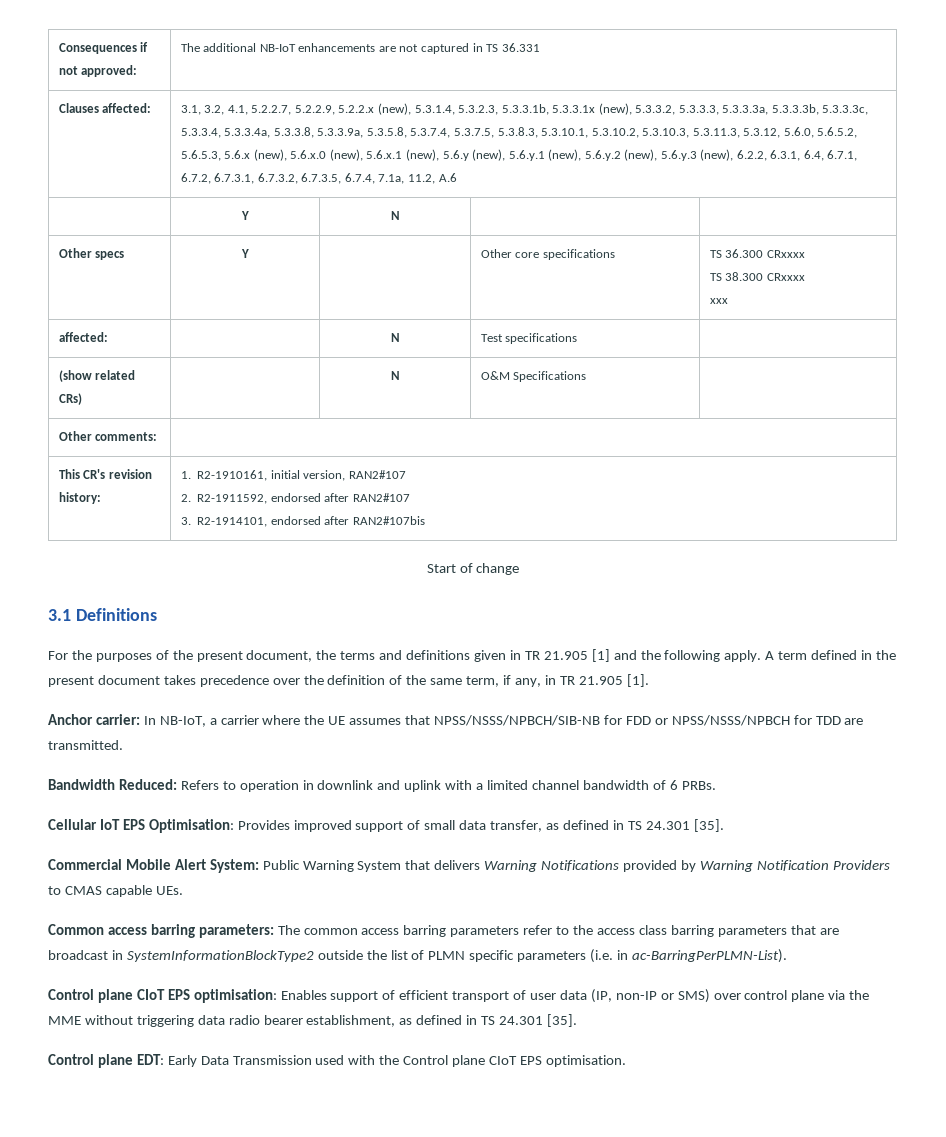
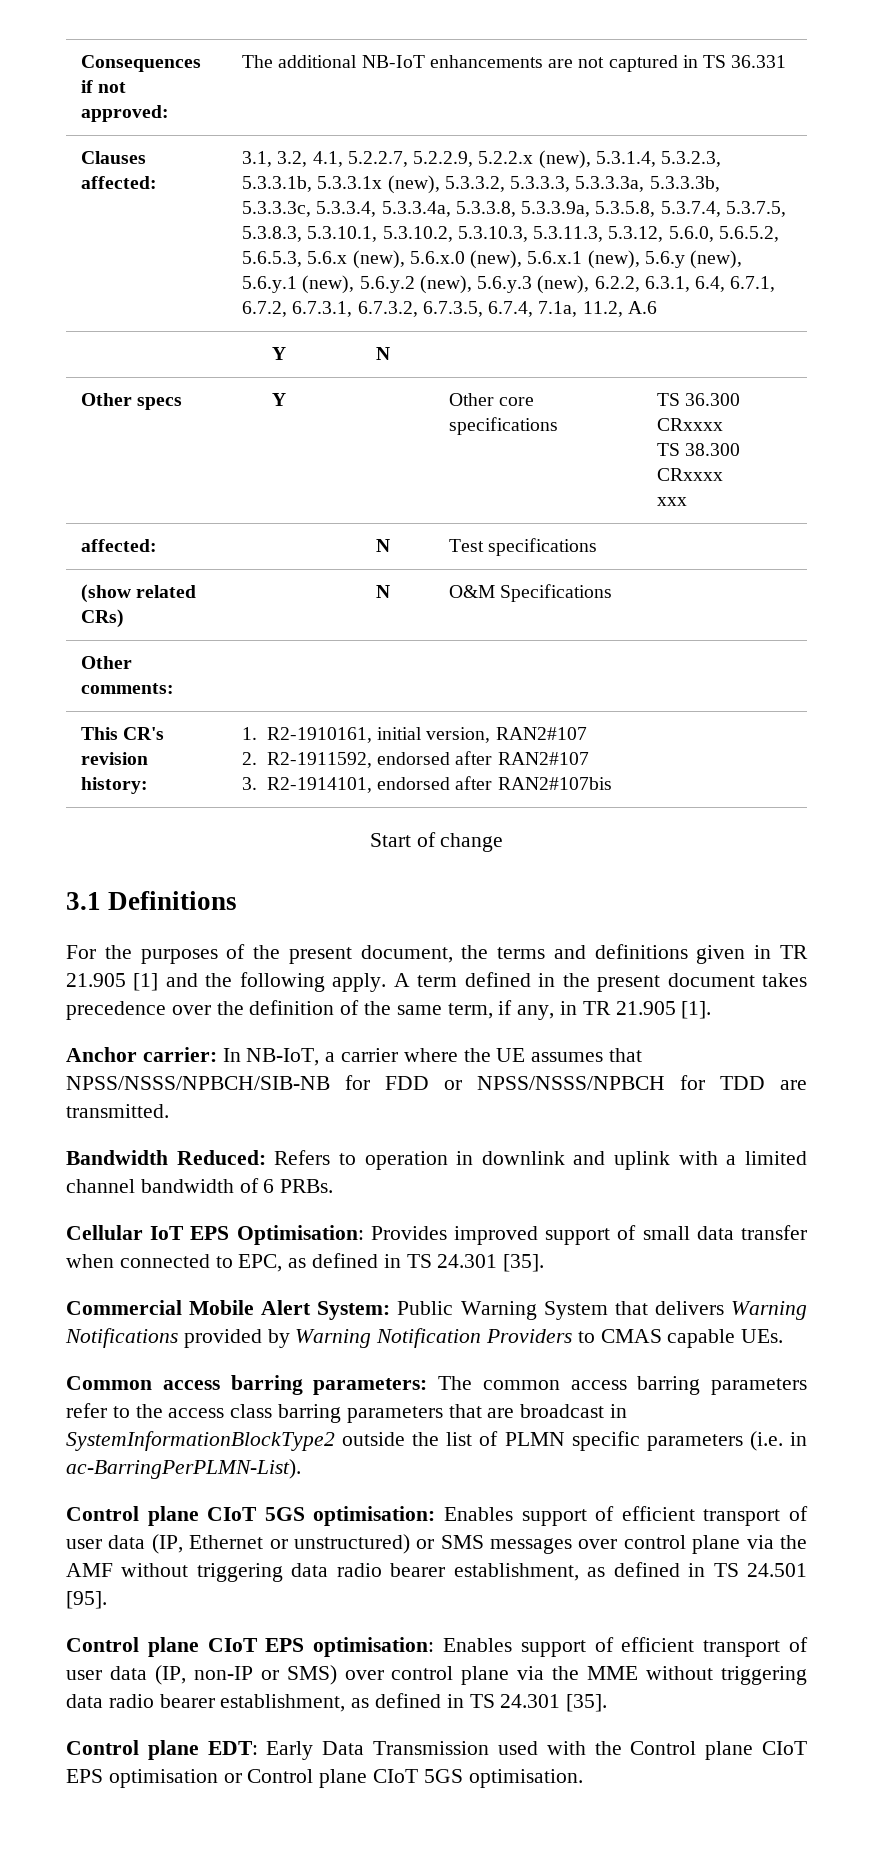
- Cellular IoT EPS Optimisation: Provides improved support of small data transfer, as defined in TS 24.301 [35].
+ Cellular IoT EPS Optimisation: Provides improved support of small data transfer when connected to EPC, as defined in TS 24.301 [35].
+ Control plane CIoT 5GS optimisation: Enables support of efficient transport of user data (IP, Ethernet or unstructured) or SMS messages over control plane via the AMF without triggering data radio bearer establishment, as defined in TS 24.501 [95].
- Control plane EDT: Early Data Transmission used with the Control plane CIoT EPS optimisation.
+ Control plane EDT: Early Data Transmission used with the Control plane CIoT EPS optimisation or Control plane CIoT 5GS optimisation.

